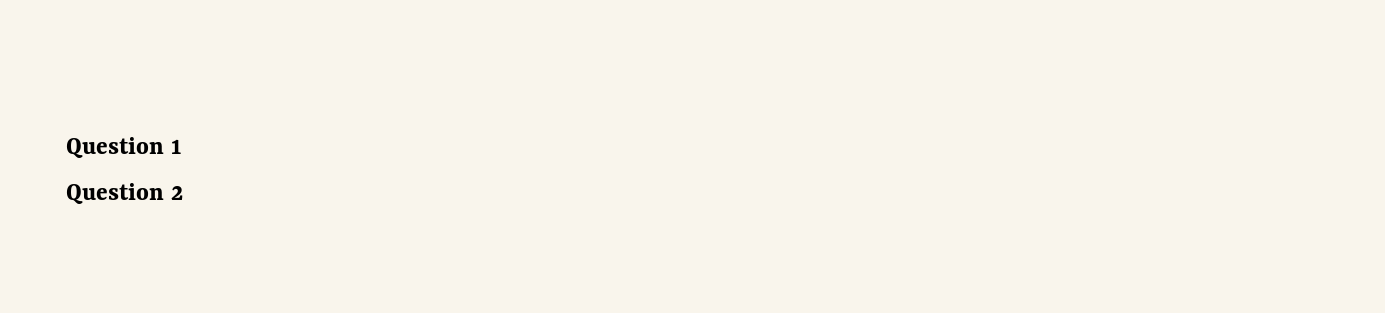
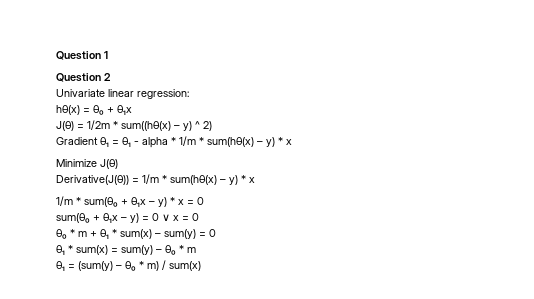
+ Univariate linear regression:
+ hθ(x) = θ₀ + θ₁x
+ J(θ) = 1/2m * sum((hθ(x) – y) ^ 2)
+ Gradient θ₁ = θ₁ - alpha * 1/m * sum(hθ(x) – y) * x
+ Minimize J(θ)
+ Derivative(J(θ)) = 1/m * sum(hθ(x) – y) * x
+ 1/m * sum(θ₀ + θ₁x – y) * x = 0
+ sum(θ₀ + θ₁x – y) = 0 ∨ x = 0
+ θ₀ * m + θ₁ * sum(x) – sum(y) = 0
+ θ₁ * sum(x) = sum(y) – θ₀ * m
+ θ₁ = (sum(y) – θ₀ * m) / sum(x)

